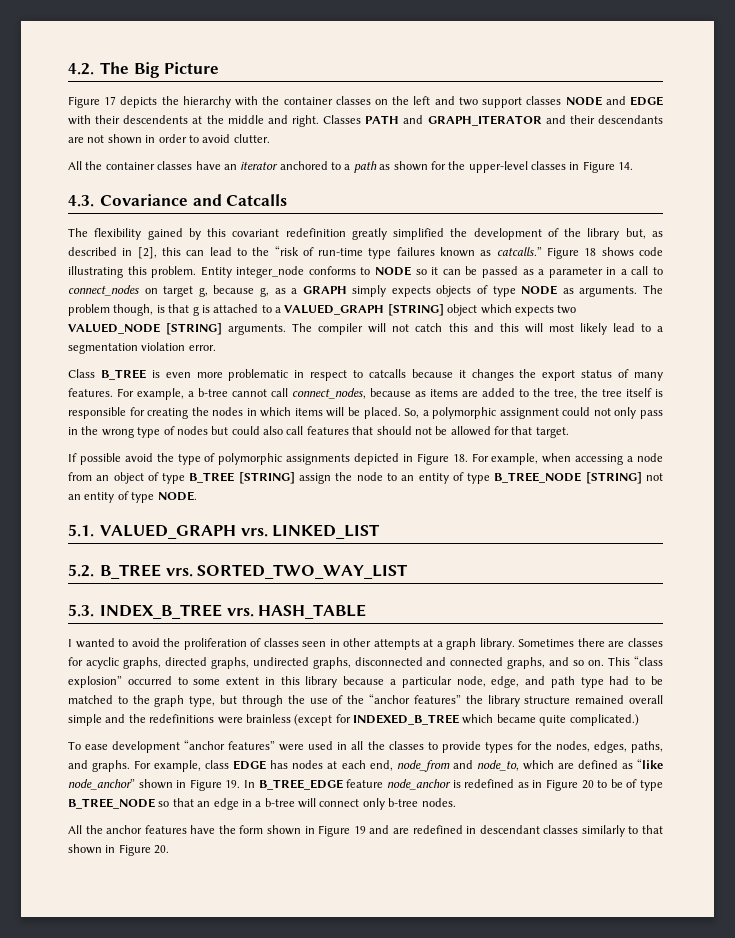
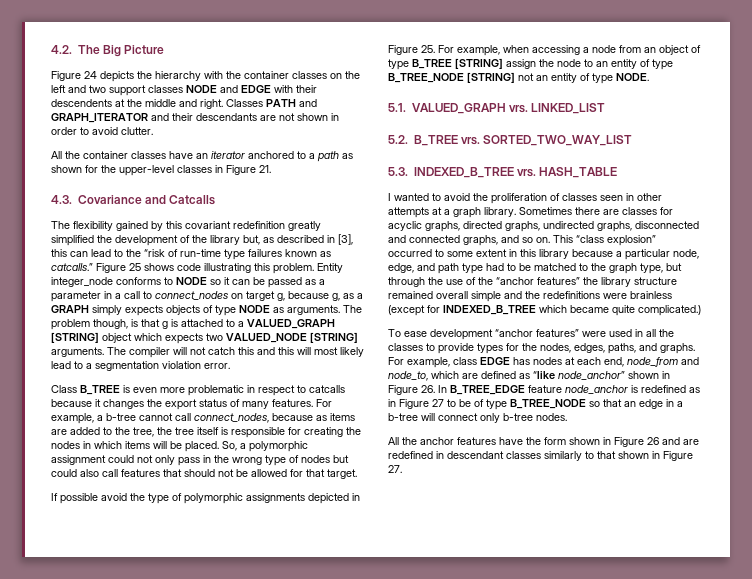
- Figure 17 depicts the hierarchy with the container classes on the left and two support classes NODE and EDGE with their descendents at the middle and right.
+ Figure 24 depicts the hierarchy with the container classes on the left and two support classes NODE and EDGE with their descendents at the middle and right.
- All the container classes have an iterator anchored to a path as shown for the upper-level classes in Figure 14.
+ All the container classes have an iterator anchored to a path as shown for the upper-level classes in Figure 21.
- The flexibility gained by this covariant redefinition greatly simplified the development of the library but, as described in [2], this can lead to the “risk of run-time type failures known as catcalls.”
+ The flexibility gained by this covariant redefinition greatly simplified the development of the library but, as described in [3], this can lead to the “risk of run-time type failures known as catcalls.”
- Figure 18 shows code illustrating this problem.
+ Figure 25 shows code illustrating this problem.
- If possible avoid the type of polymorphic assignments depicted in Figure 18. For example, when accessing a node from an object of type B_TREE [STRING] assign the node to an entity of type B_TREE_NODE [STRING] not an entity of type NODE.
+ If possible avoid the type of polymorphic assignments depicted in Figure 25. For example, when accessing a node from an object of type B_TREE [STRING] assign the node to an entity of type B_TREE_NODE [STRING] not an entity of type NODE.
- 5.3. INDEX_B_TREE vrs.
+ 5.3. INDEXED_B_TREE vrs.
- For example, class EDGE has nodes at each end, node_from and node_to, which are defined as “like node_anchor” shown in Figure 19. In B_TREE_EDGE feature node_anchor is redefined as in Figure 20 to be of type B_TREE_NODE so that an edge in a b-tree will connect only b-tree nodes.
+ For example, class EDGE has nodes at each end, node_from and node_to, which are defined as “like node_anchor” shown in Figure 26. In B_TREE_EDGE feature node_anchor is redefined as in Figure 27 to be of type B_TREE_NODE so that an edge in a b-tree will connect only b-tree nodes.
- All the anchor features have the form shown in Figure 19 and are redefined in descendant classes similarly to that shown in Figure 20.
+ All the anchor features have the form shown in Figure 26 and are redefined in descendant classes similarly to that shown in Figure 27.

